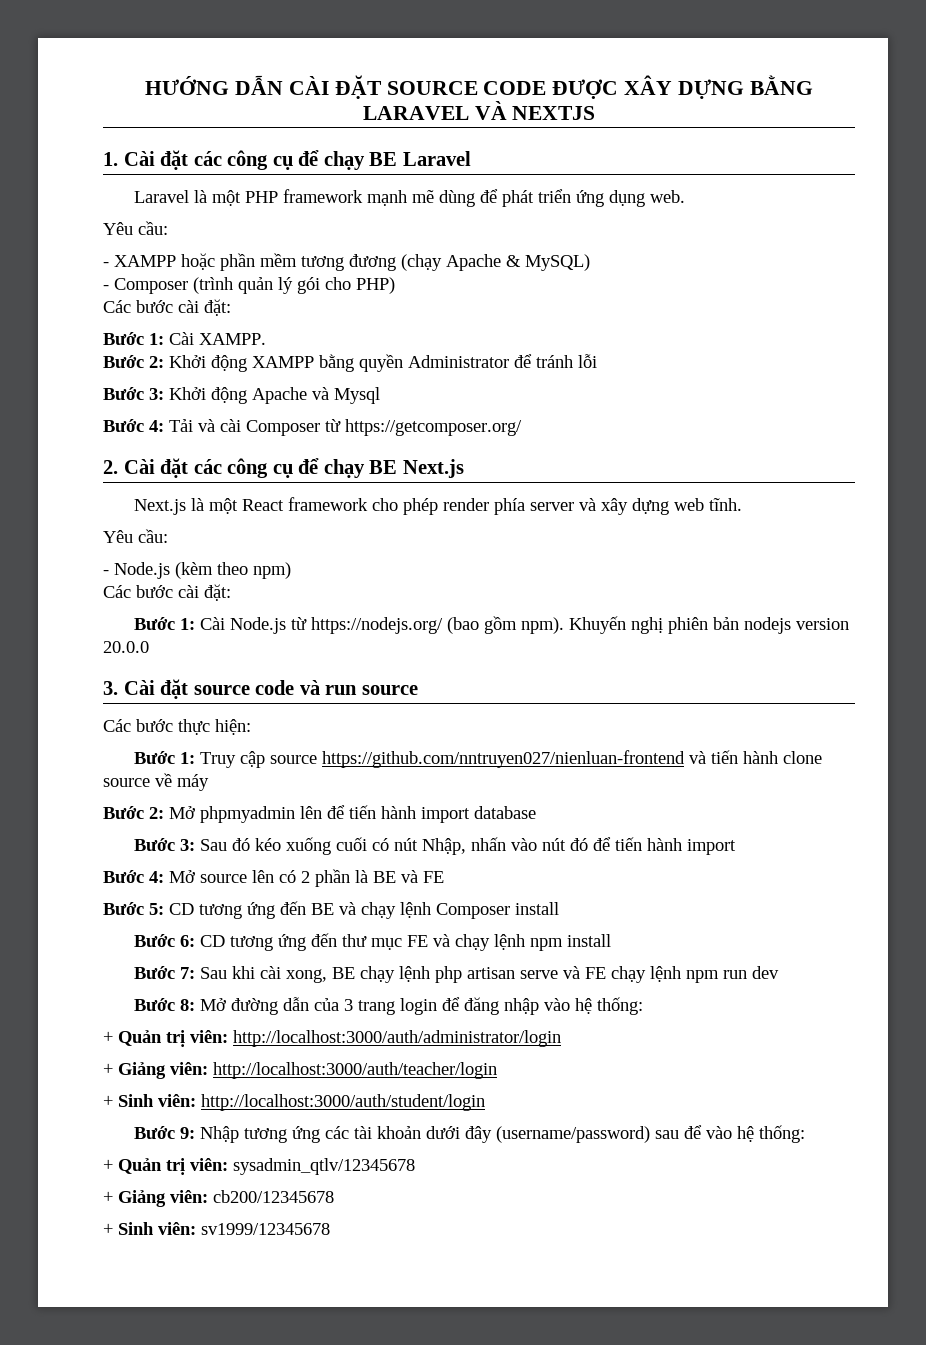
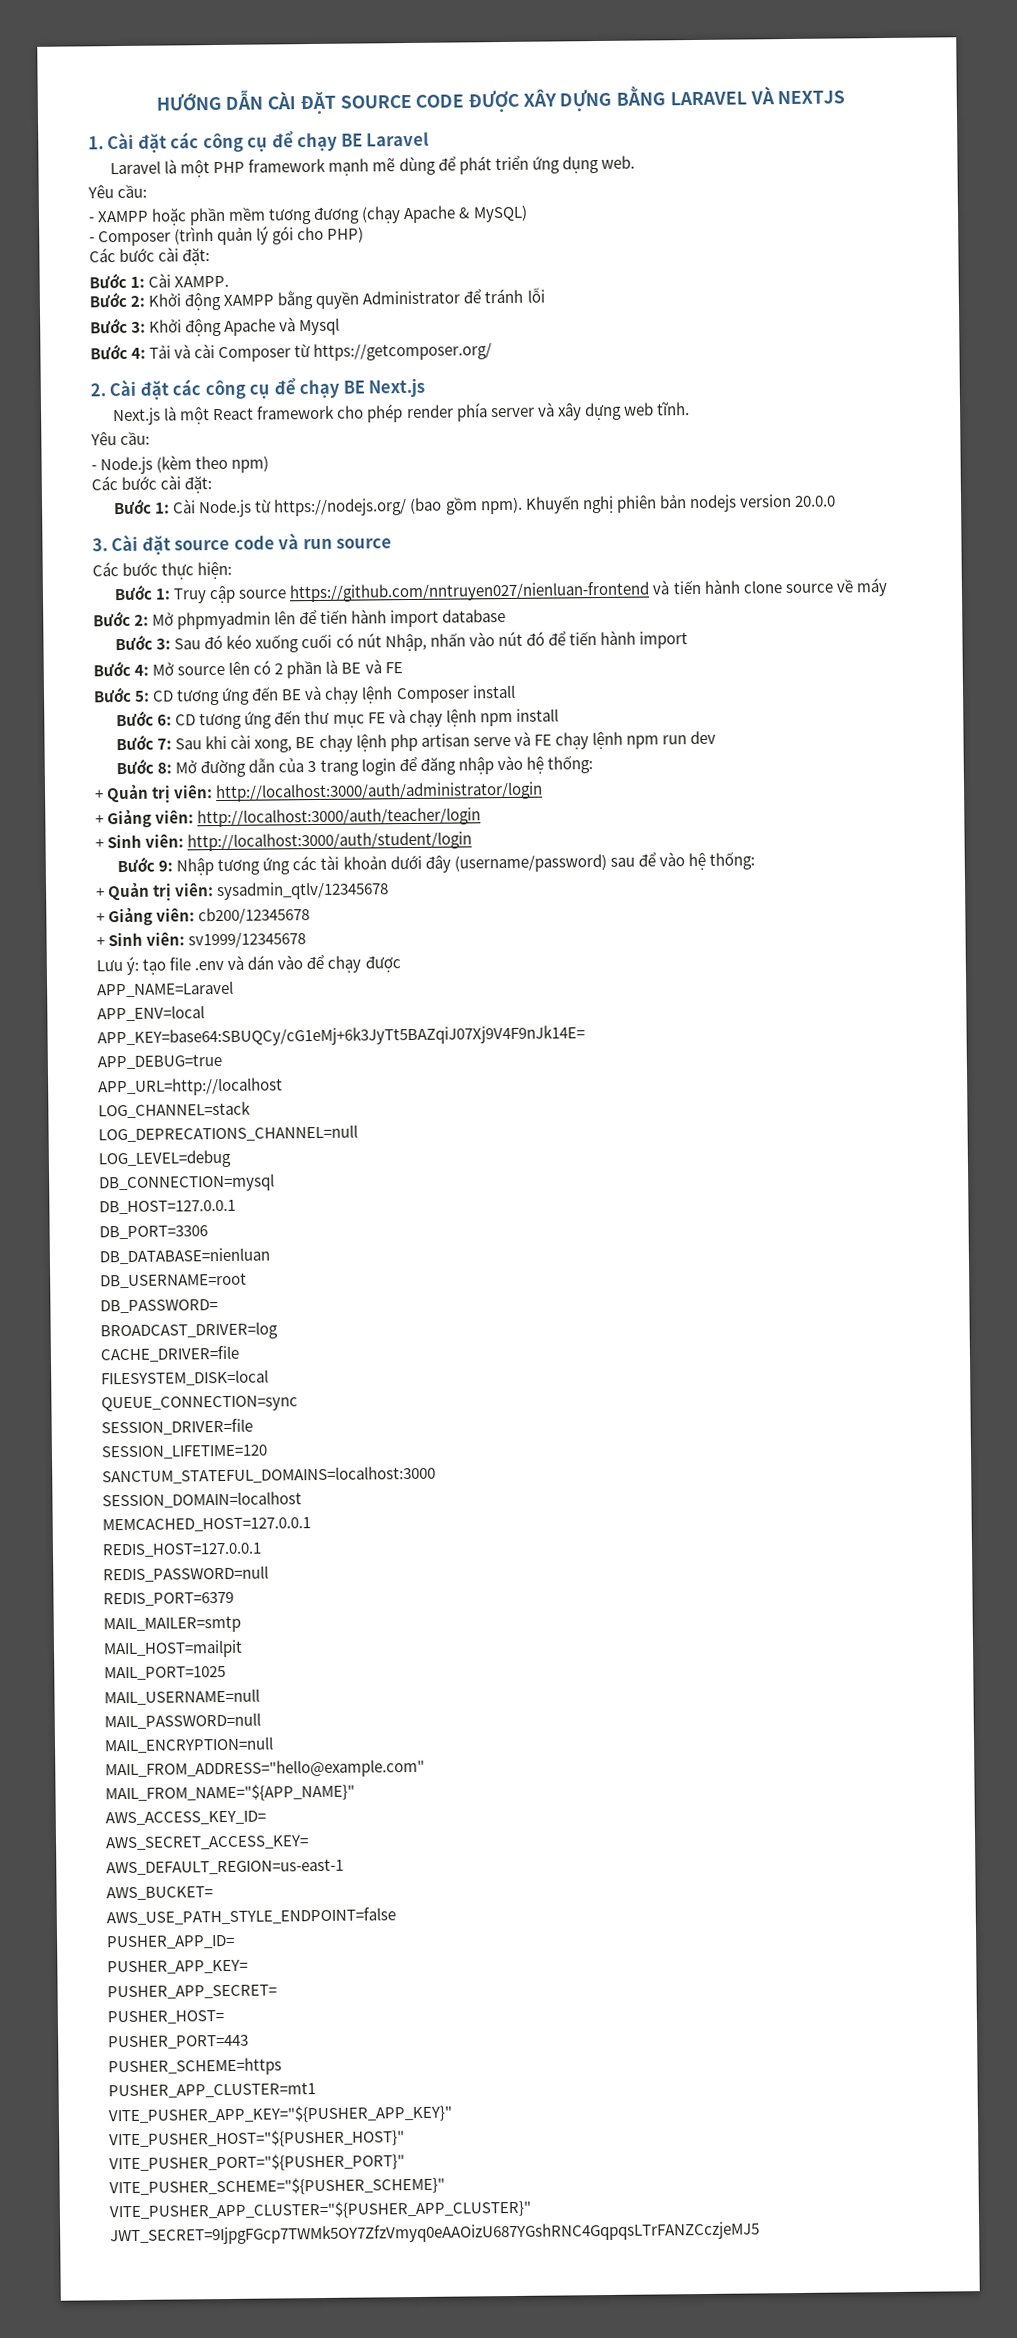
+ Lưu ý: tạo file .env và dán vào để chạy được
+ APP_NAME=Laravel
+ APP_ENV=local
+ APP_KEY=base64:SBUQCy/cG1eMj+6k3JyTt5BAZqiJ07Xj9V4F9nJk14E=
+ APP_DEBUG=true
+ APP_URL=http://localhost
+ LOG_CHANNEL=stack
+ LOG_DEPRECATIONS_CHANNEL=null
+ LOG_LEVEL=debug
+ DB_CONNECTION=mysql
+ DB_HOST=127.0.0.1
+ DB_PORT=3306
+ DB_DATABASE=nienluan
+ DB_USERNAME=root
+ DB_PASSWORD=
+ BROADCAST_DRIVER=log
+ CACHE_DRIVER=file
+ FILESYSTEM_DISK=local
+ QUEUE_CONNECTION=sync
+ SESSION_DRIVER=file
+ SESSION_LIFETIME=120
+ SANCTUM_STATEFUL_DOMAINS=localhost:3000
+ SESSION_DOMAIN=localhost
+ MEMCACHED_HOST=127.0.0.1
+ REDIS_HOST=127.0.0.1
+ REDIS_PASSWORD=null
+ REDIS_PORT=6379
+ MAIL_MAILER=smtp
+ MAIL_HOST=mailpit
+ MAIL_PORT=1025
+ MAIL_USERNAME=null
+ MAIL_PASSWORD=null
+ MAIL_ENCRYPTION=null
+ MAIL_FROM_ADDRESS="hello@example.com"
+ MAIL_FROM_NAME="${APP_NAME}"
+ AWS_ACCESS_KEY_ID=
+ AWS_SECRET_ACCESS_KEY=
+ AWS_DEFAULT_REGION=us-east-1
+ AWS_BUCKET=
+ AWS_USE_PATH_STYLE_ENDPOINT=false
+ PUSHER_APP_ID=
+ PUSHER_APP_KEY=
+ PUSHER_APP_SECRET=
+ PUSHER_HOST=
+ PUSHER_PORT=443
+ PUSHER_SCHEME=https
+ PUSHER_APP_CLUSTER=mt1
+ VITE_PUSHER_APP_KEY="${PUSHER_APP_KEY}"
+ VITE_PUSHER_HOST="${PUSHER_HOST}"
+ VITE_PUSHER_PORT="${PUSHER_PORT}"
+ VITE_PUSHER_SCHEME="${PUSHER_SCHEME}"
+ VITE_PUSHER_APP_CLUSTER="${PUSHER_APP_CLUSTER}"
+ JWT_SECRET=9IjpgFGcp7TWMk5OY7ZfzVmyq0eAAOizU687YGshRNC4GqpqsLTrFANZCczjeMJ5

